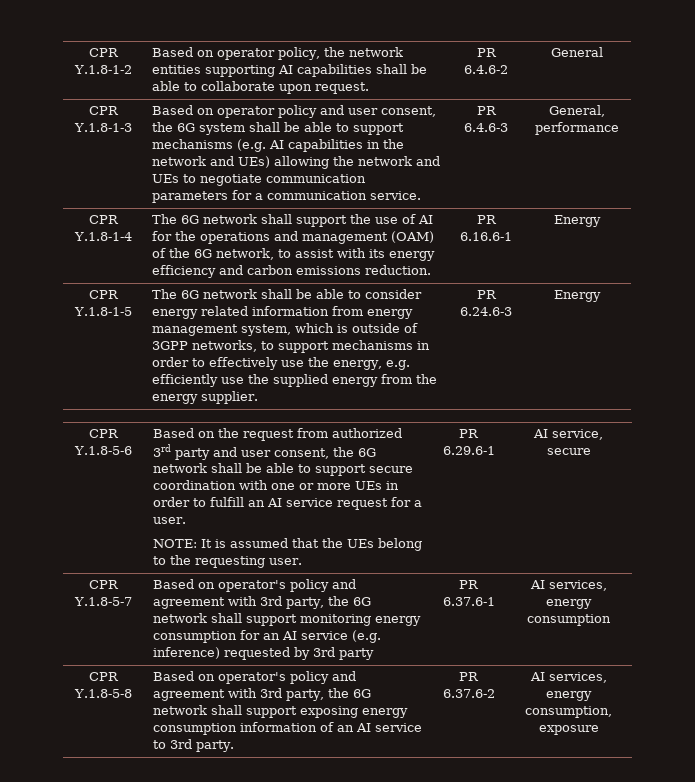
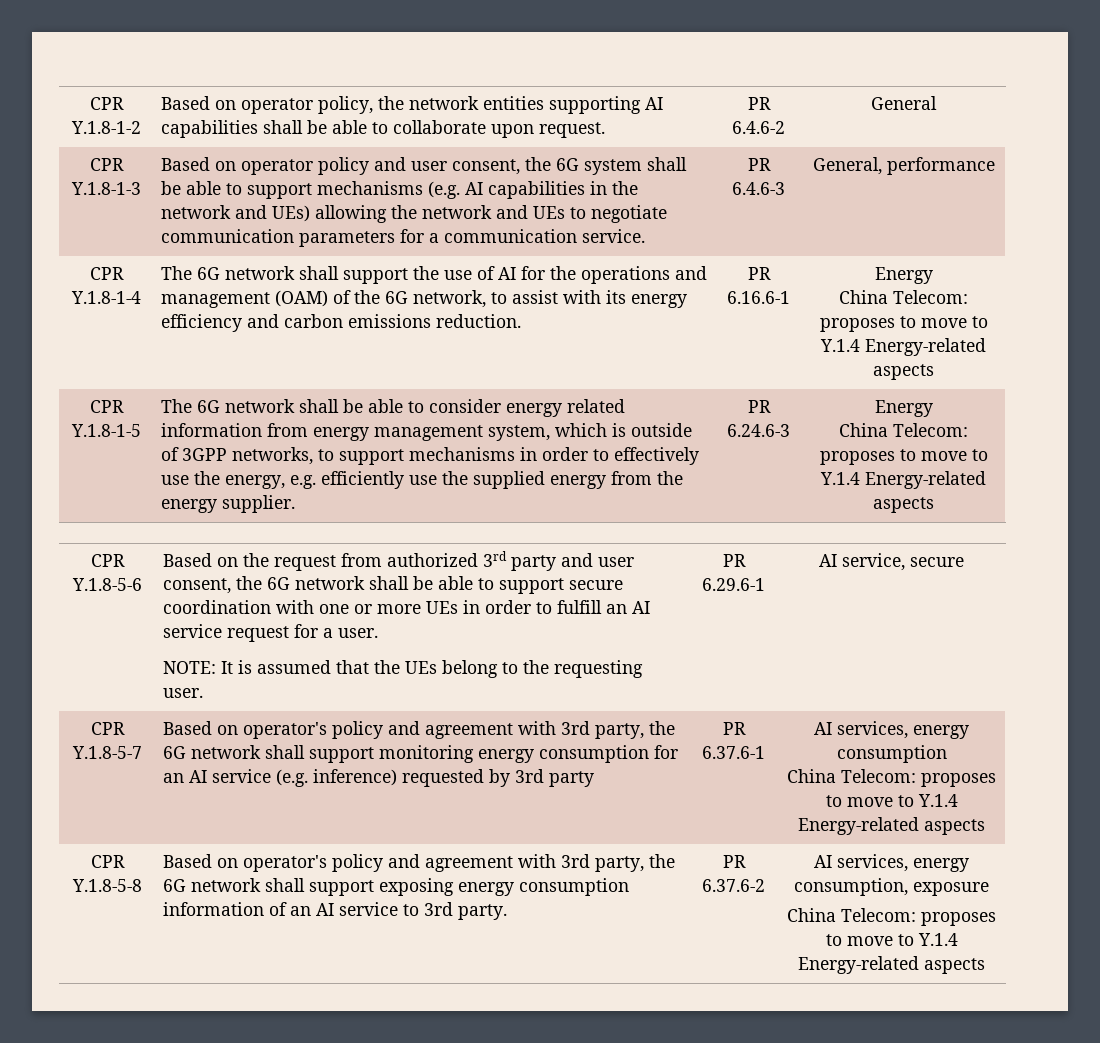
  PR 6.16.6-1 | Energy
+ China Telecom: proposes to move to Y.1.4 Energy-related aspects
  PR 6.24.6-3 | Energy
+ China Telecom: proposes to move to Y.1.4 Energy-related aspects
  AI services, energy consumption
+ China Telecom: proposes to move to Y.1.4 Energy-related aspects
  AI services, energy consumption, exposure
+ China Telecom: proposes to move to Y.1.4 Energy-related aspects

